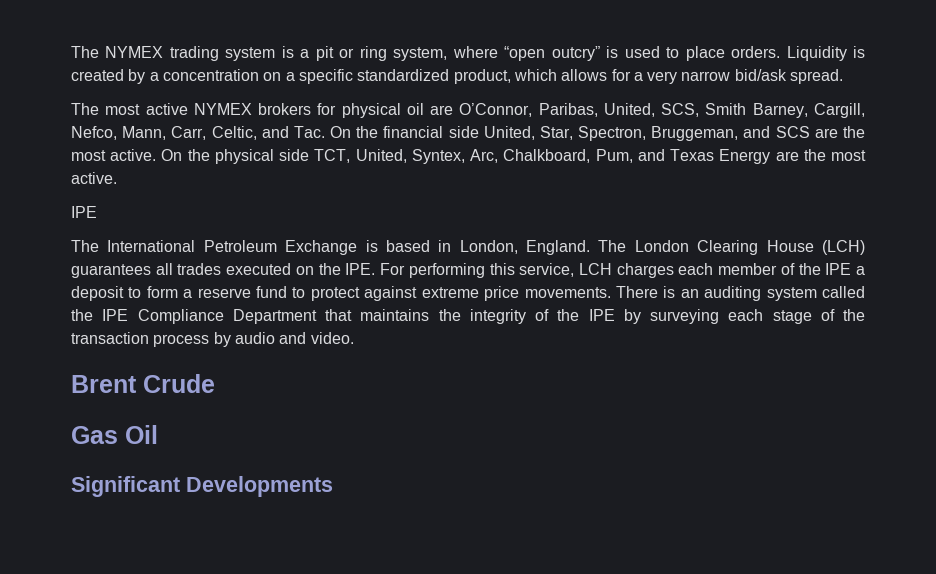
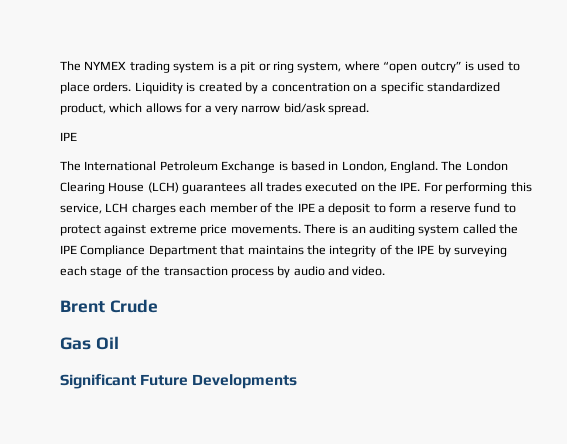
- The most active NYMEX brokers for physical oil are O’Connor, Paribas, United, SCS, Smith Barney, Cargill, Nefco, Mann, Carr, Celtic, and Tac. On the financial side United, Star, Spectron, Bruggeman, and SCS are the most active. On the physical side TCT, United, Syntex, Arc, Chalkboard, Pum, and Texas Energy are the most active.
- Significant Developments
+ Significant Future Developments

